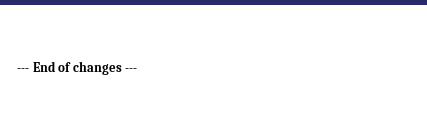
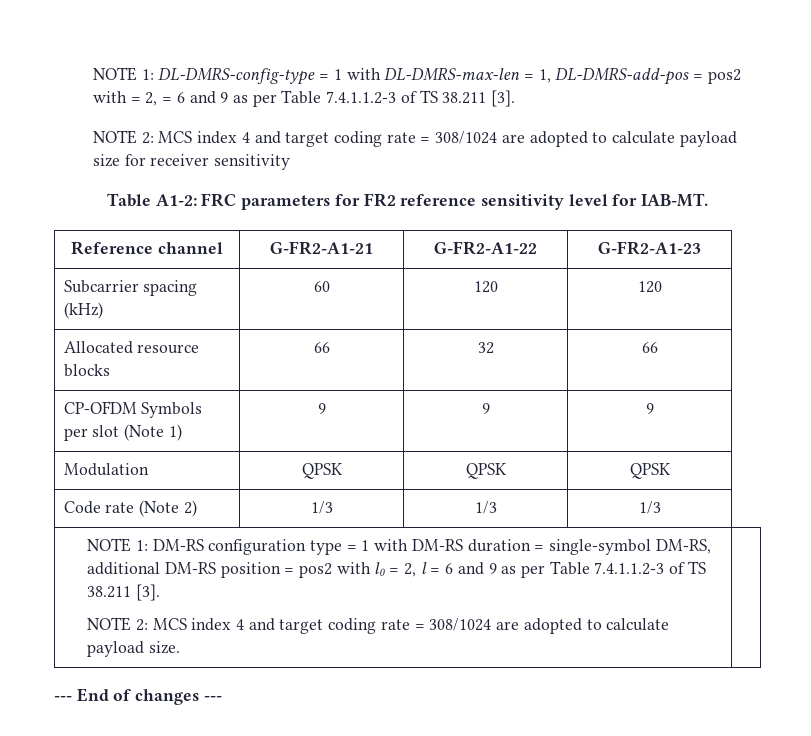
+ NOTE 1: DL-DMRS-config-type = 1 with DL-DMRS-max-len = 1, DL-DMRS-add-pos = pos2 with = 2, = 6 and 9 as per Table 7.4.1.1.2-3 of TS 38.211 [3].
+ NOTE 2: MCS index 4 and target coding rate = 308/1024 are adopted to calculate payload size for receiver sensitivity
+ Table A1-2: FRC parameters for FR2 reference sensitivity level for IAB-MT.
+ Reference channel | G-FR2-A1-21 | G-FR2-A1-22 | G-FR2-A1-23
+ Subcarrier spacing (kHz) | 60 | 120 | 120
+ Allocated resource blocks | 66 | 32 | 66
+ CP-OFDM Symbols per slot (Note 1) | 9 | 9 | 9
+ Modulation | QPSK | QPSK | QPSK
+ Code rate (Note 2) | 1/3 | 1/3 | 1/3
+ NOTE 1: DM-RS configuration type = 1 with DM-RS duration = single-symbol DM-RS, additional DM-RS position = pos2 with l0 = 2, l = 6 and 9 as per Table 7.4.1.1.2-3 of TS 38.211 [3].
+ NOTE 2: MCS index 4 and target coding rate = 308/1024 are adopted to calculate payload size.

